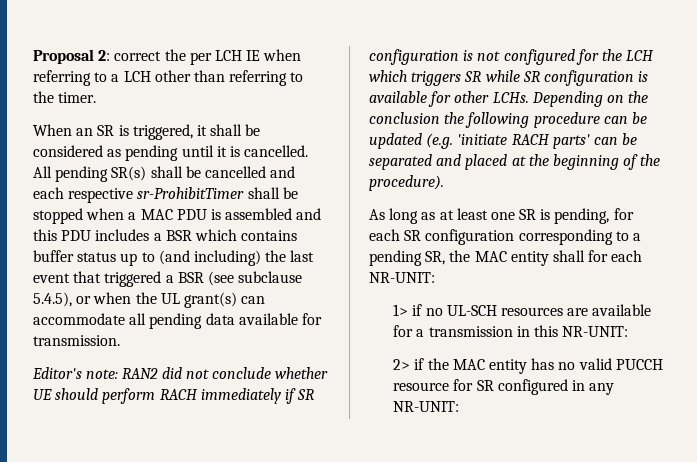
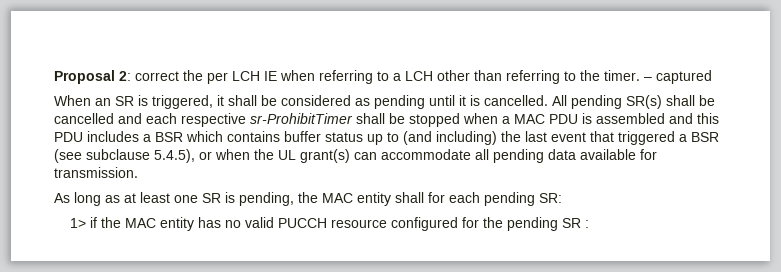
+ – captured
- Editor's note: RAN2 did not conclude whether UE should perform RACH immediately if SR configuration is not configured for the LCH which triggers SR while SR configuration is available for other LCHs. Depending on the conclusion the following procedure can be updated (e.g. 'initiate RACH parts' can be separated and placed at the beginning of the procedure).
- As long as at least one SR is pending, for each SR configuration corresponding to a pending SR, the MAC entity shall for each NR-UNIT:
+ As long as at least one SR is pending, the MAC entity shall for each pending SR:
- 1> if no UL-SCH resources are available for a transmission in this NR-UNIT:
- 2> if the MAC entity has no valid PUCCH resource for SR configured in any NR-UNIT:
+ 1> if the MAC entity has no valid PUCCH resource configured for the pending SR :

